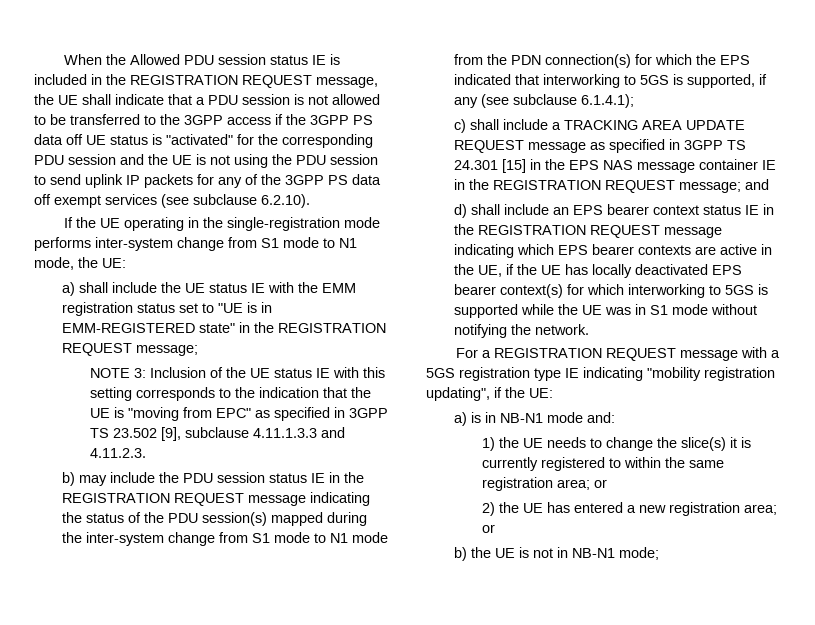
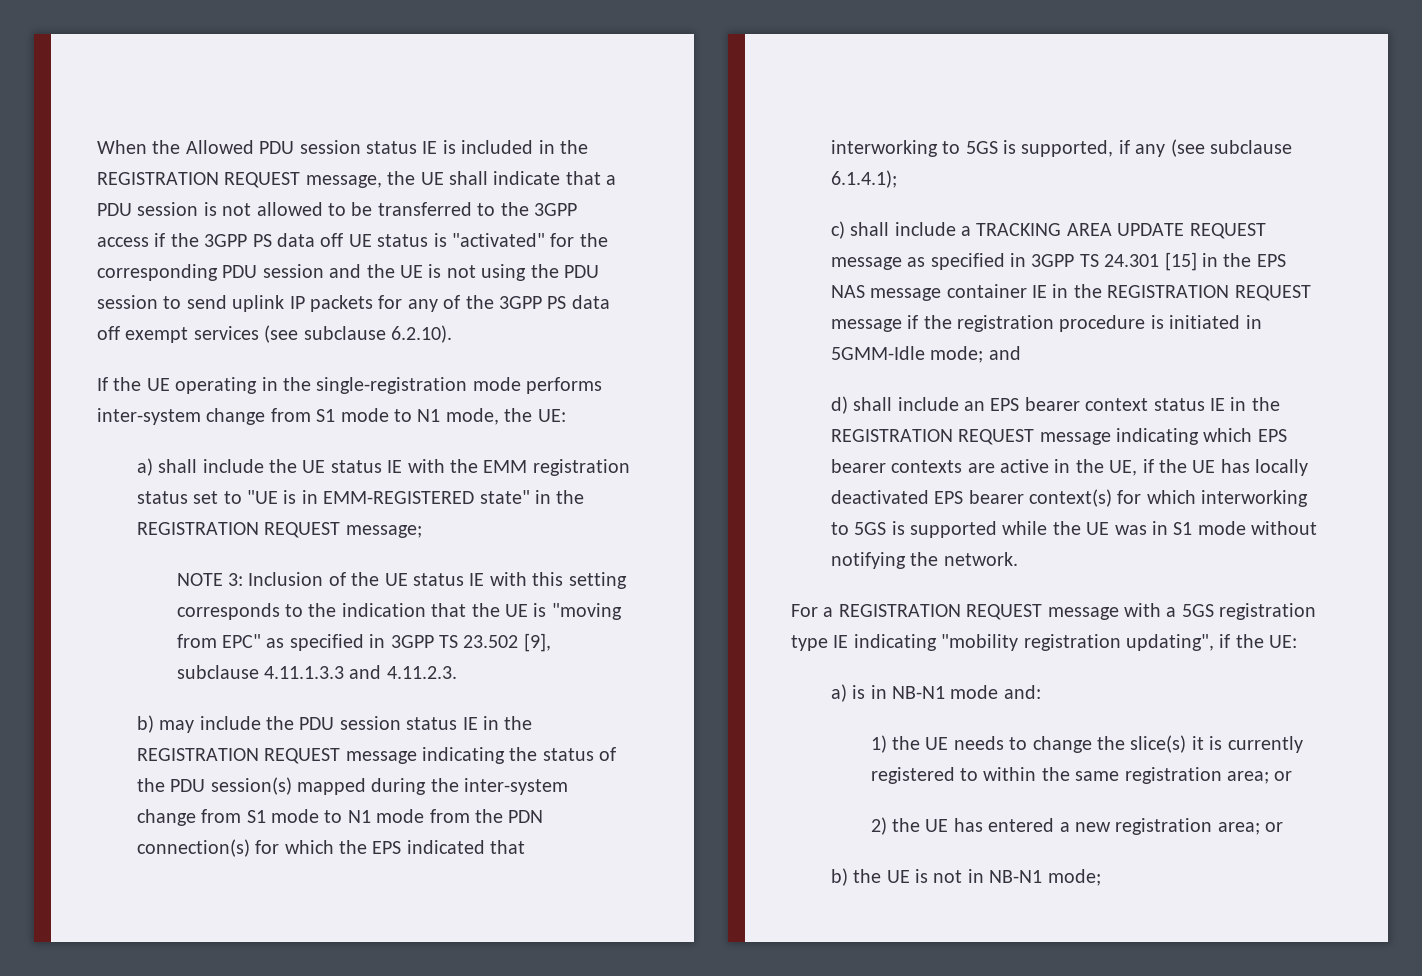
- c) shall include a TRACKING AREA UPDATE REQUEST message as specified in 3GPP TS 24.301 [15] in the EPS NAS message container IE in the REGISTRATION REQUEST message; and
+ c) shall include a TRACKING AREA UPDATE REQUEST message as specified in 3GPP TS 24.301 [15] in the EPS NAS message container IE in the REGISTRATION REQUEST message if the registration procedure is initiated in 5GMM-Idle mode; and

